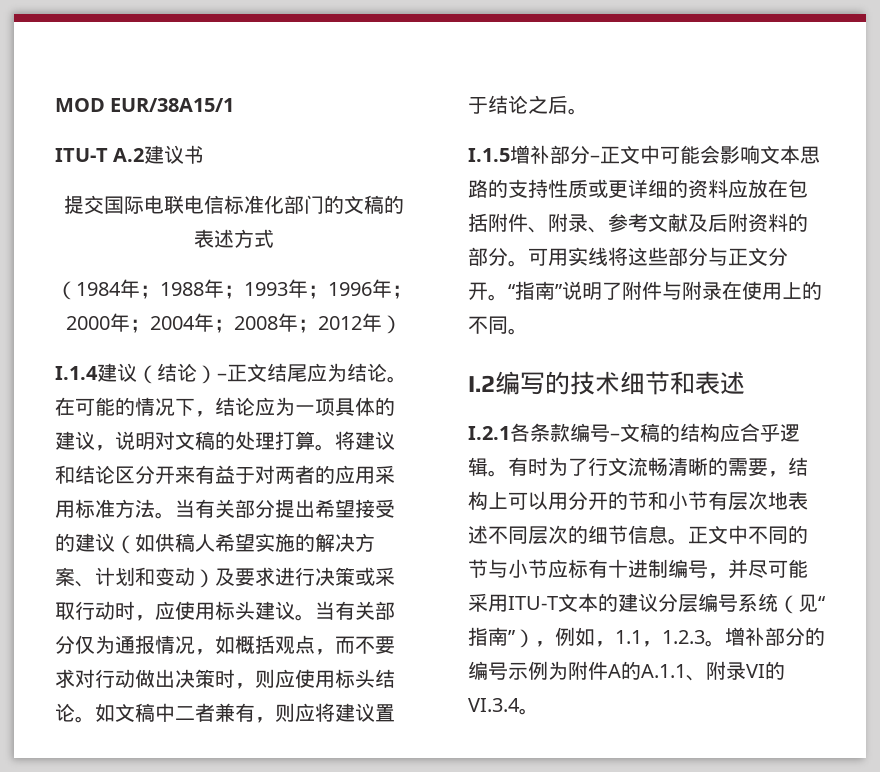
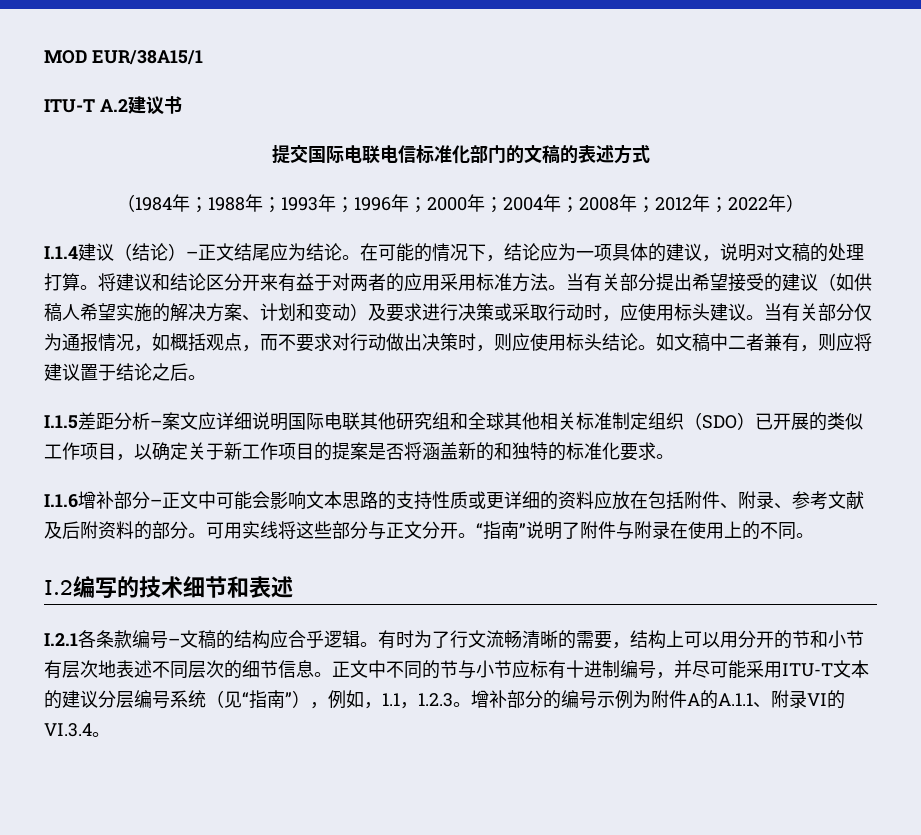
- （1984年；1988年；1993年；1996年；2000年；2004年；2008年；2012年）
+ （1984年；1988年；1993年；1996年；2000年；2004年；2008年；2012年；2022年）
- I.1.5增补部分–正文中可能会影响文本思路的支持性质或更详细的资料应放在包括附件、附录、参考文献及后附资料的部分。
+ I.1.5差距分析–案文应详细说明国际电联其他研究组和全球其他相关标准制定组织（SDO）已开展的类似工作项目，以确定关于新工作项目的提案是否将涵盖新的和独特的标准化要求。
+ I.1.6增补部分–正文中可能会影响文本思路的支持性质或更详细的资料应放在包括附件、附录、参考文献及后附资料的部分。

